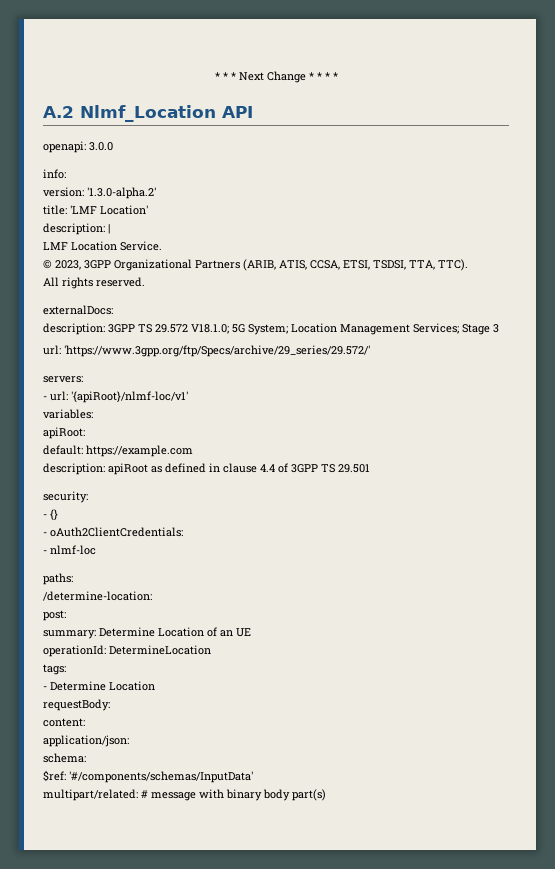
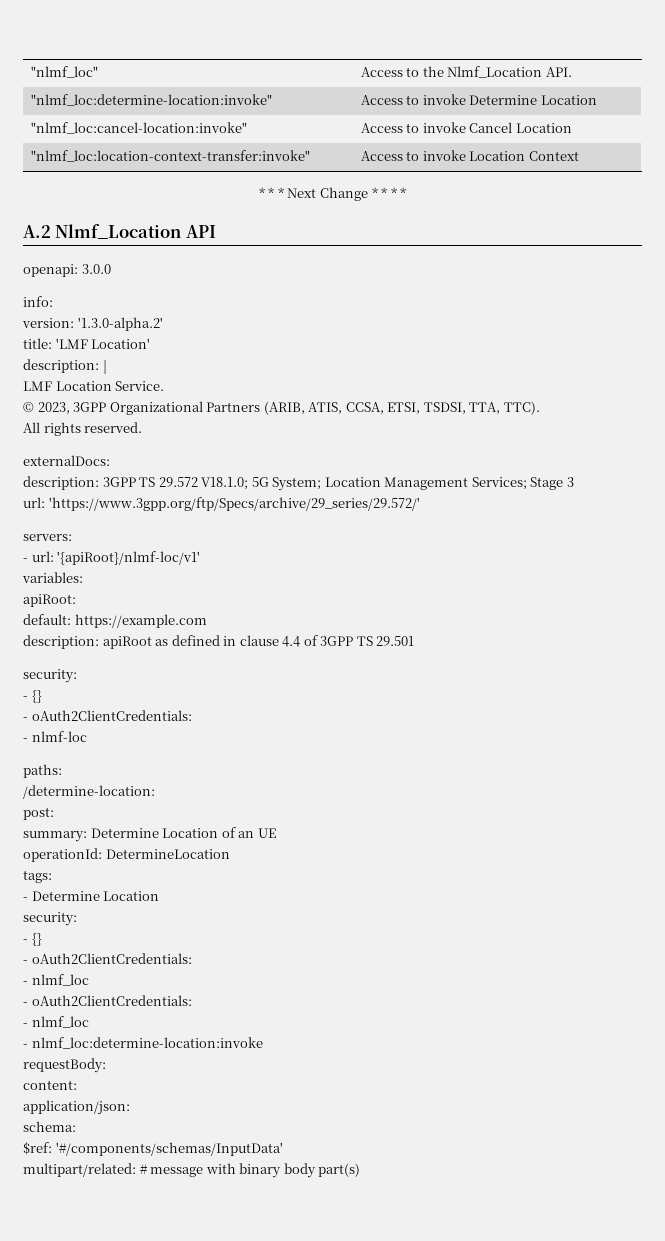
+ "nlmf_loc" | Access to the Nlmf_Location API.
+ "nlmf_loc:determine-location:invoke" | Access to invoke Determine Location
+ "nlmf_loc:cancel-location:invoke" | Access to invoke Cancel Location
+ "nlmf_loc:location-context-transfer:invoke" | Access to invoke Location Context
  - Determine Location
+ security:
+ - {}
+ - oAuth2ClientCredentials:
+ - nlmf_loc
+ - oAuth2ClientCredentials:
+ - nlmf_loc
+ - nlmf_loc:determine-location:invoke

